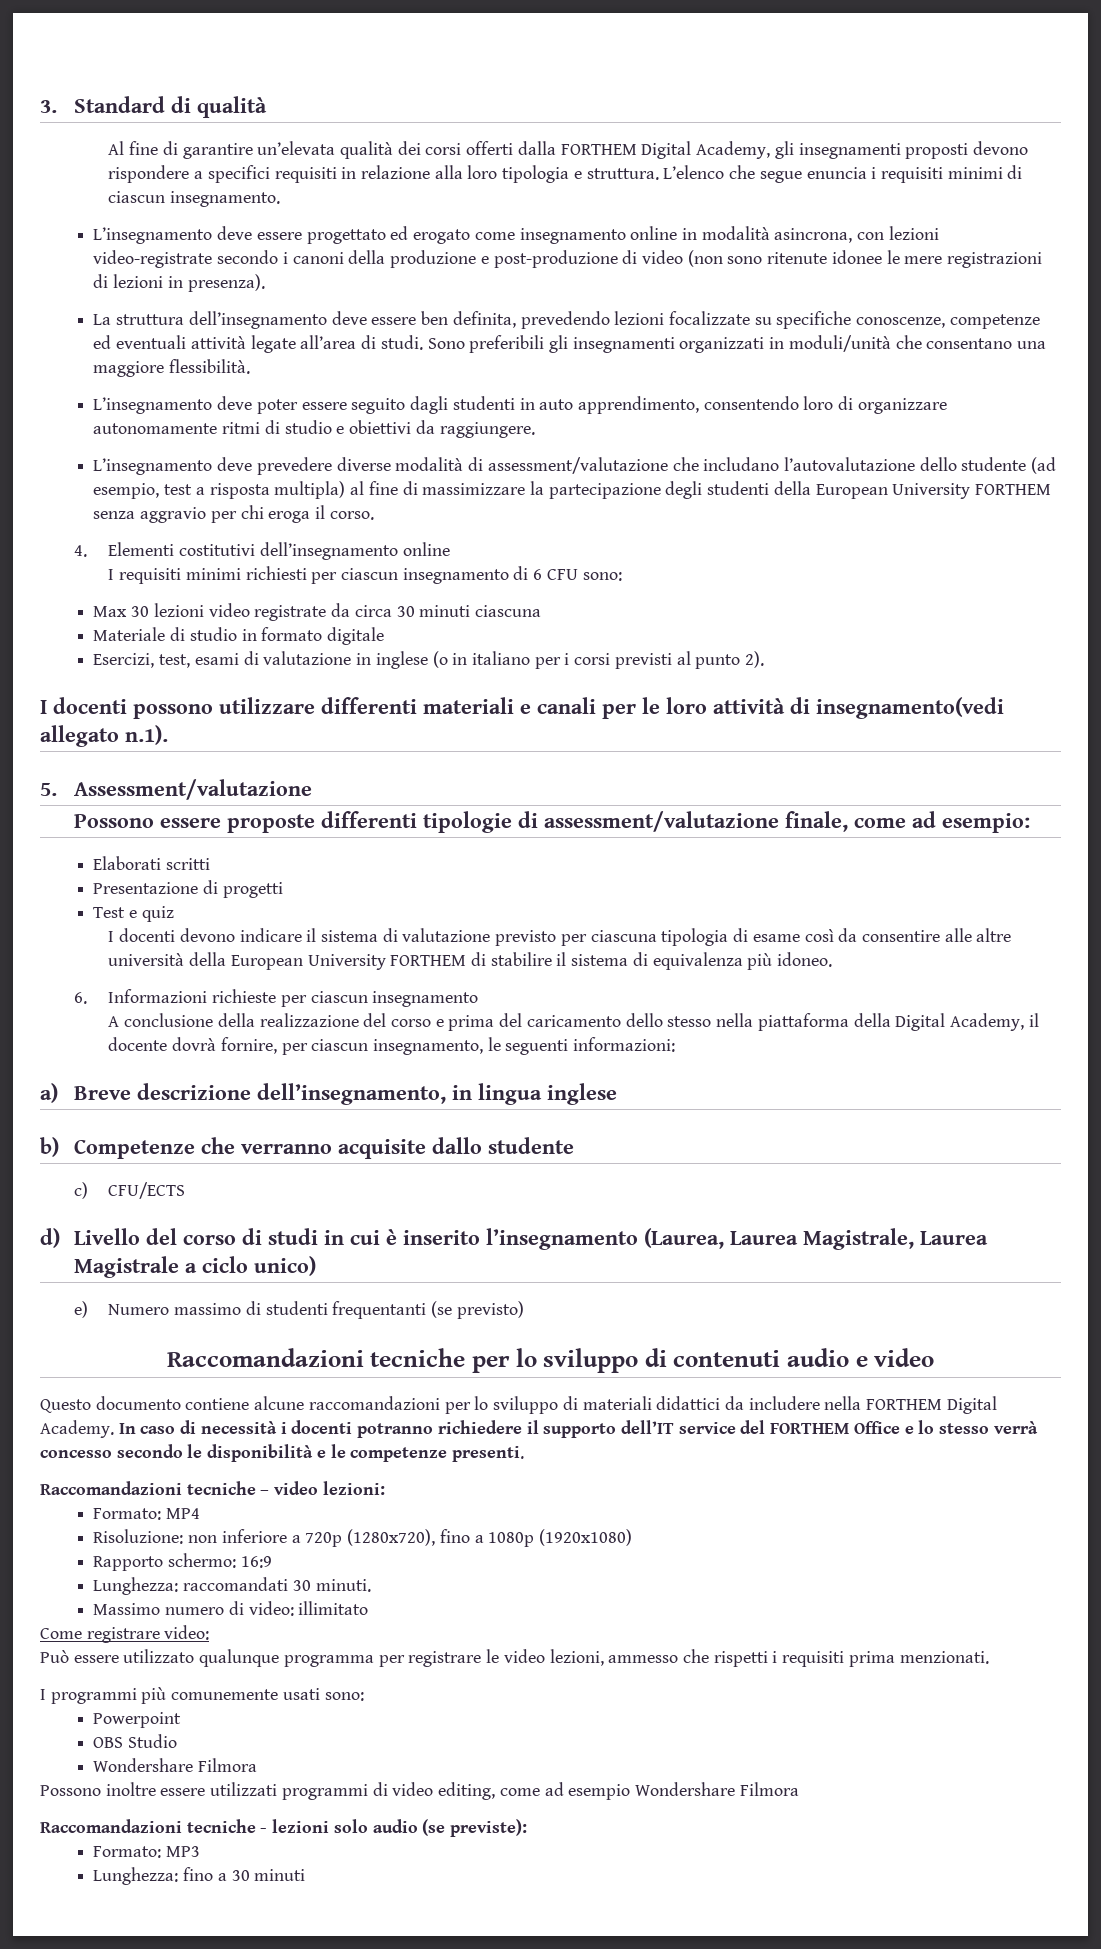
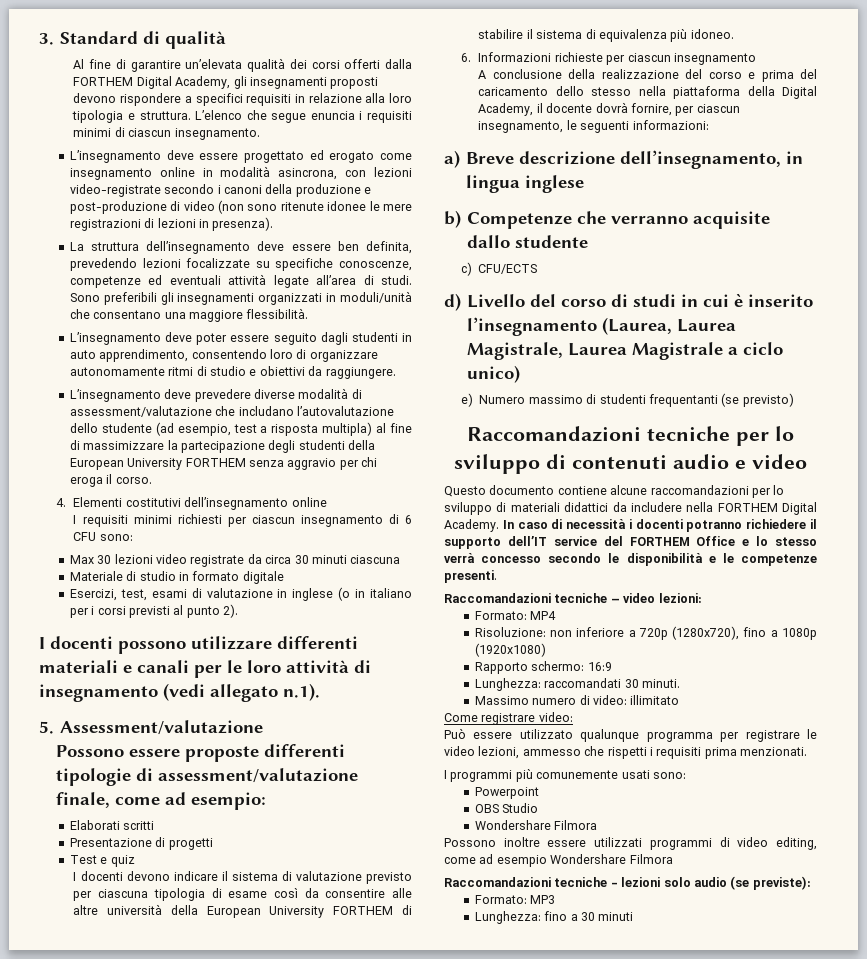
- I docenti possono utilizzare differenti materiali e canali per le loro attività di insegnamento(vedi allegato n.1).
+ I docenti possono utilizzare differenti materiali e canali per le loro attività di insegnamento (vedi allegato n.1).

